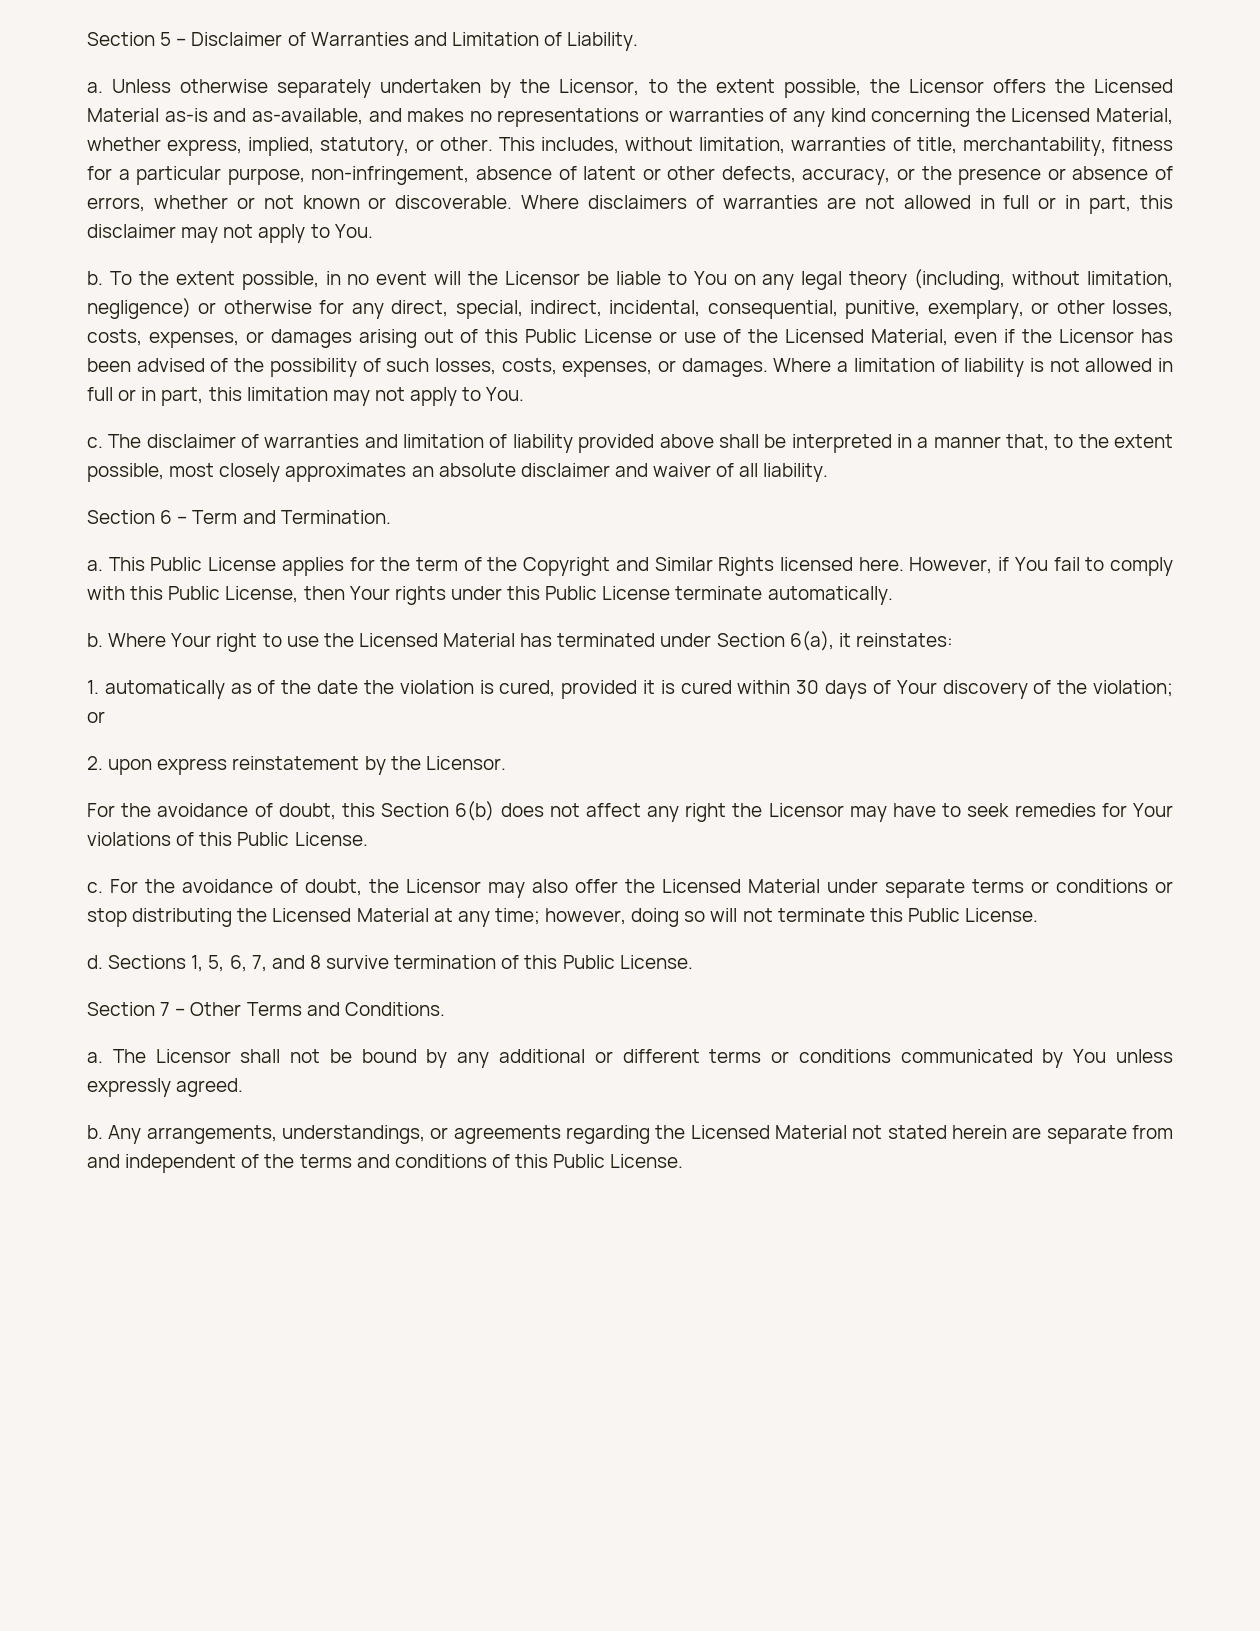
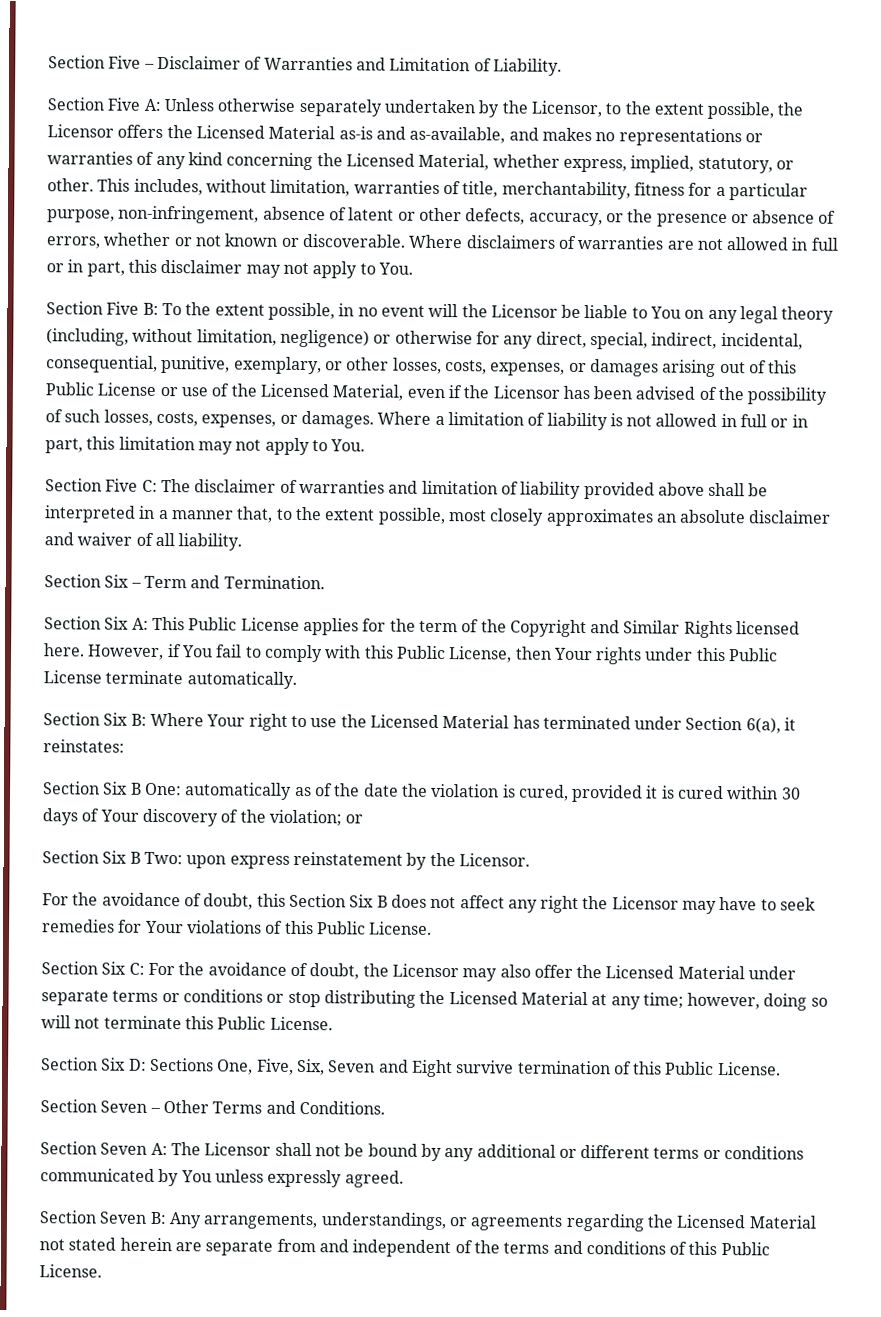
- Section 5 – Disclaimer of Warranties and Limitation of Liability.
+ Section Five – Disclaimer of Warranties and Limitation of Liability.
- a. Unless otherwise separately undertaken by the Licensor, to the extent possible, the Licensor offers the Licensed Material as-is and as-available, and makes no representations or warranties of any kind concerning the Licensed Material, whether express, implied, statutory, or other.
+ Section Five A: Unless otherwise separately undertaken by the Licensor, to the extent possible, the Licensor offers the Licensed Material as-is and as-available, and makes no representations or warranties of any kind concerning the Licensed Material, whether express, implied, statutory, or other.
  Where disclaimers of warranties are not allowed in full or in part, this disclaimer may not apply to You.
- b.
+ Section Five B:
- c. The disclaimer of warranties and limitation of liability provided above shall be interpreted in a manner that, to the extent possible, most closely approximates an absolute disclaimer and waiver of all liability.
+ Section Five C: The disclaimer of warranties and limitation of liability provided above shall be interpreted in a manner that, to the extent possible, most closely approximates an absolute disclaimer and waiver of all liability.
- Section 6 – Term and Termination.
+ Section Six – Term and Termination.
- a. This Public License applies for the term of the Copyright and Similar Rights licensed here.
+ Section Six A: This Public License applies for the term of the Copyright and Similar Rights licensed here.
- b. Where Your right to use the Licensed Material has terminated under Section 6(a), it reinstates:
+ Section Six B: Where Your right to use the Licensed Material has terminated under Section 6(a), it reinstates:
- 1. automatically as of the date the violation is cured, provided it is cured within 30 days of Your discovery of the violation; or
+ Section Six B One: automatically as of the date the violation is cured, provided it is cured within 30 days of Your discovery of the violation; or
- 2. upon express reinstatement by the Licensor.
+ Section Six B Two: upon express reinstatement by the Licensor.
- For the avoidance of doubt, this Section 6(b) does not affect any right the Licensor may have to seek remedies for Your violations of this Public License.
+ For the avoidance of doubt, this Section Six B does not affect any right the Licensor may have to seek remedies for Your violations of this Public License.
- c. For the avoidance of doubt, the Licensor may also offer the Licensed Material under separate terms or conditions or stop distributing the Licensed Material at any time; however, doing so will not terminate this Public License.
+ Section Six C: For the avoidance of doubt, the Licensor may also offer the Licensed Material under separate terms or conditions or stop distributing the Licensed Material at any time; however, doing so will not terminate this Public License.
- d. Sections 1, 5, 6, 7, and 8 survive termination of this Public License.
+ Section Six D: Sections One, Five, Six, Seven and Eight survive termination of this Public License.
- Section 7 – Other Terms and Conditions.
+ Section Seven – Other Terms and Conditions.
- a. The Licensor shall not be bound by any additional or different terms or conditions communicated by You unless expressly agreed.
+ Section Seven A: The Licensor shall not be bound by any additional or different terms or conditions communicated by You unless expressly agreed.
- b. Any arrangements, understandings, or agreements regarding the Licensed Material not stated herein are separate from and independent of the terms and conditions of this Public License.
+ Section Seven B: Any arrangements, understandings, or agreements regarding the Licensed Material not stated herein are separate from and independent of the terms and conditions of this Public License.

